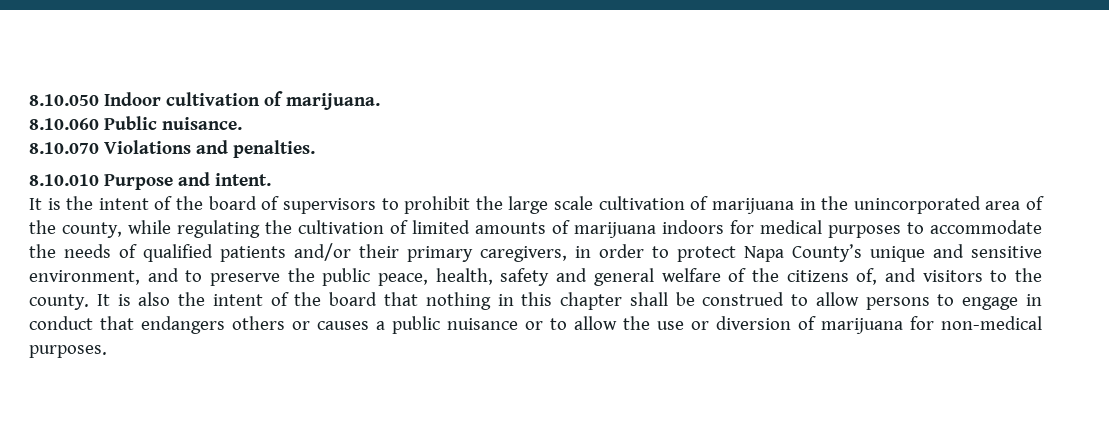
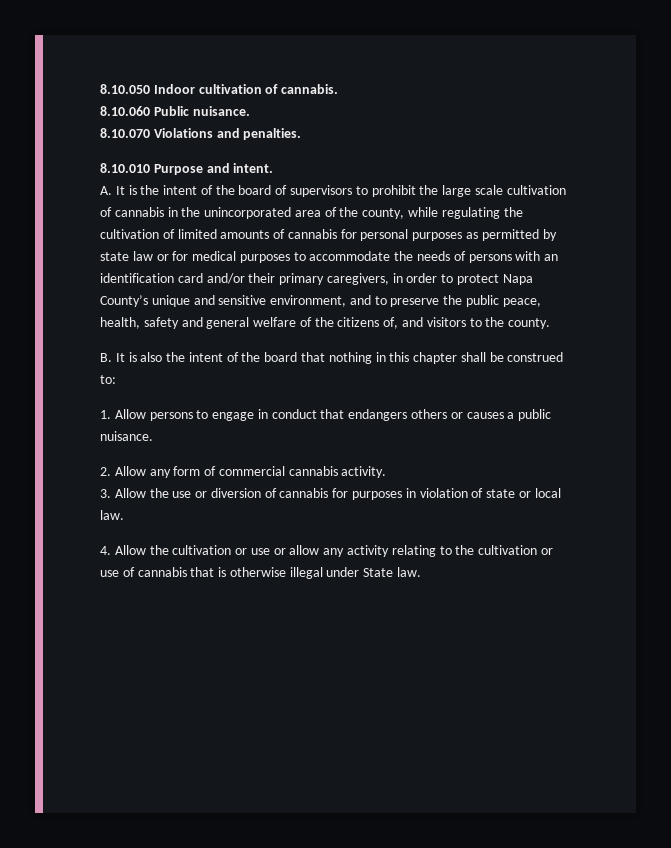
- 8.10.050 Indoor cultivation of marijuana.
+ 8.10.050 Indoor cultivation of cannabis.
- It is the intent of the board of supervisors to prohibit the large scale cultivation of marijuana in the unincorporated area of the county, while regulating the cultivation of limited amounts of marijuana indoors for medical purposes to accommodate the needs of qualified patients and/or their primary caregivers, in order to protect Napa County’s unique and sensitive environment, and to preserve the public peace, health, safety and general welfare of the citizens of, and visitors to the county. It is also the intent of the board that nothing in this chapter shall be construed to allow persons to engage in conduct that endangers others or causes a public nuisance or to allow the use or diversion of marijuana for non-medical purposes.
+ A. It is the intent of the board of supervisors to prohibit the large scale cultivation of cannabis in the unincorporated area of the county, while regulating the cultivation of limited amounts of cannabis for personal purposes as permitted by state law or for medical purposes to accommodate the needs of persons with an identification card and/or their primary caregivers, in order to protect Napa County’s unique and sensitive environment, and to preserve the public peace, health, safety and general welfare of the citizens of, and visitors to the county.
+ B. It is also the intent of the board that nothing in this chapter shall be construed to:
+ 1. Allow persons to engage in conduct that endangers others or causes a public nuisance.
+ 2. Allow any form of commercial cannabis activity.
+ 3. Allow the use or diversion of cannabis for purposes in violation of state or local law.
+ 4. Allow the cultivation or use or allow any activity relating to the cultivation or use of cannabis that is otherwise illegal under State law.

